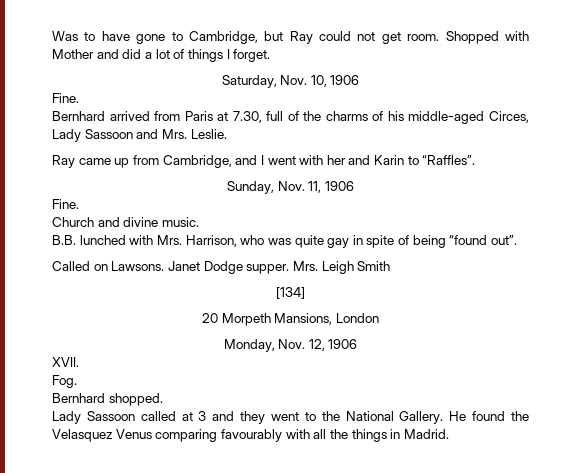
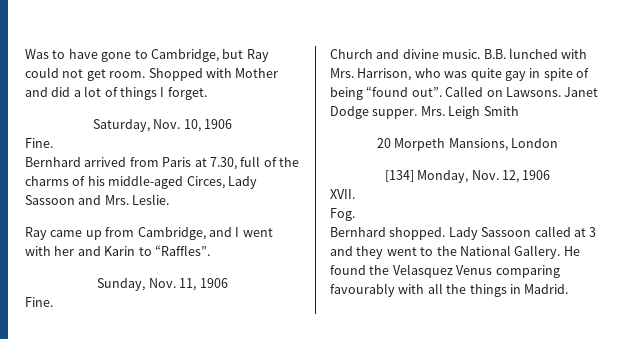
- Church and divine music.
- B.B. lunched with Mrs. Harrison, who was quite gay in spite of being “found out”.
- Called on Lawsons.
+ Church and divine music. B.B. lunched with Mrs. Harrison, who was quite gay in spite of being “found out”. Called on Lawsons.
- [134]
- Monday, Nov. 12, 1906
+ [134] Monday, Nov. 12, 1906
- Bernhard shopped.
- Lady Sassoon called at 3 and they went to the National Gallery.
+ Bernhard shopped. Lady Sassoon called at 3 and they went to the National Gallery.

